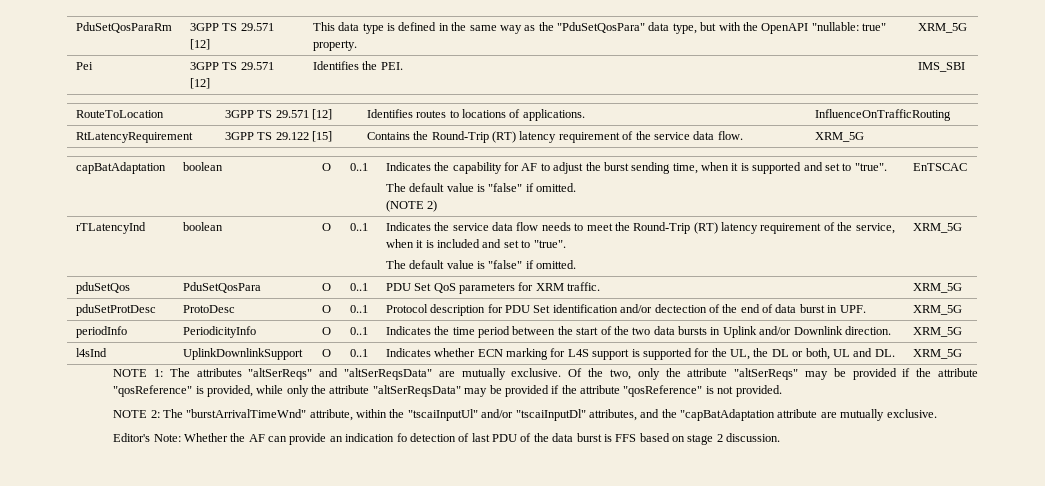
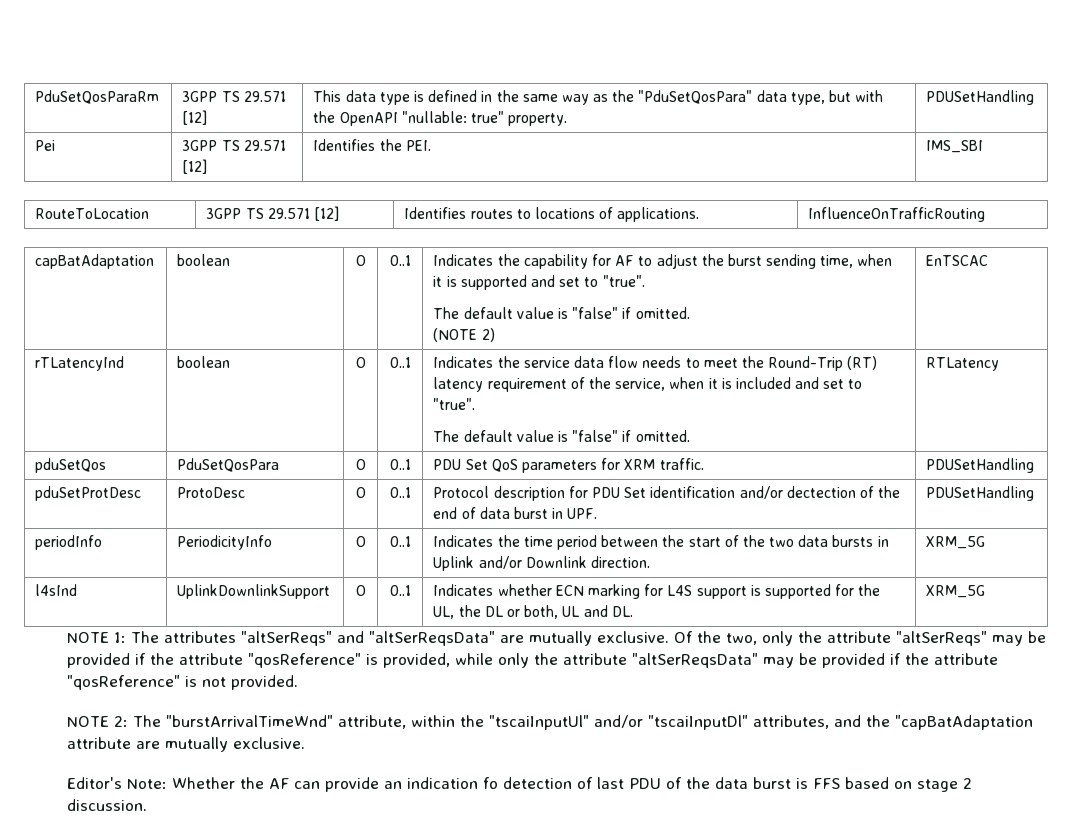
- PduSetQosParaRm | 3GPP TS 29.571 [12] | This data type is defined in the same way as the "PduSetQosPara" data type, but with the OpenAPI "nullable: true" property. | XRM_5G
+ PduSetQosParaRm | 3GPP TS 29.571 [12] | This data type is defined in the same way as the "PduSetQosPara" data type, but with the OpenAPI "nullable: true" property. | PDUSetHandling
- RtLatencyRequirement | 3GPP TS 29.122 [15] | Contains the Round-Trip (RT) latency requirement of the service data flow. | XRM_5G
  rTLatencyInd | boolean | O | 0..1 | Indicates the service data flow needs to meet the Round-Trip (RT) latency requirement of the service, when it is included and set to "true".
- The default value is "false" if omitted. | XRM_5G
+ The default value is "false" if omitted. | RTLatency
- pduSetQos | PduSetQosPara | O | 0..1 | PDU Set QoS parameters for XRM traffic. | XRM_5G
+ pduSetQos | PduSetQosPara | O | 0..1 | PDU Set QoS parameters for XRM traffic. | PDUSetHandling
- pduSetProtDesc | ProtoDesc | O | 0..1 | Protocol description for PDU Set identification and/or dectection of the end of data burst in UPF. | XRM_5G
+ pduSetProtDesc | ProtoDesc | O | 0..1 | Protocol description for PDU Set identification and/or dectection of the end of data burst in UPF. | PDUSetHandling

